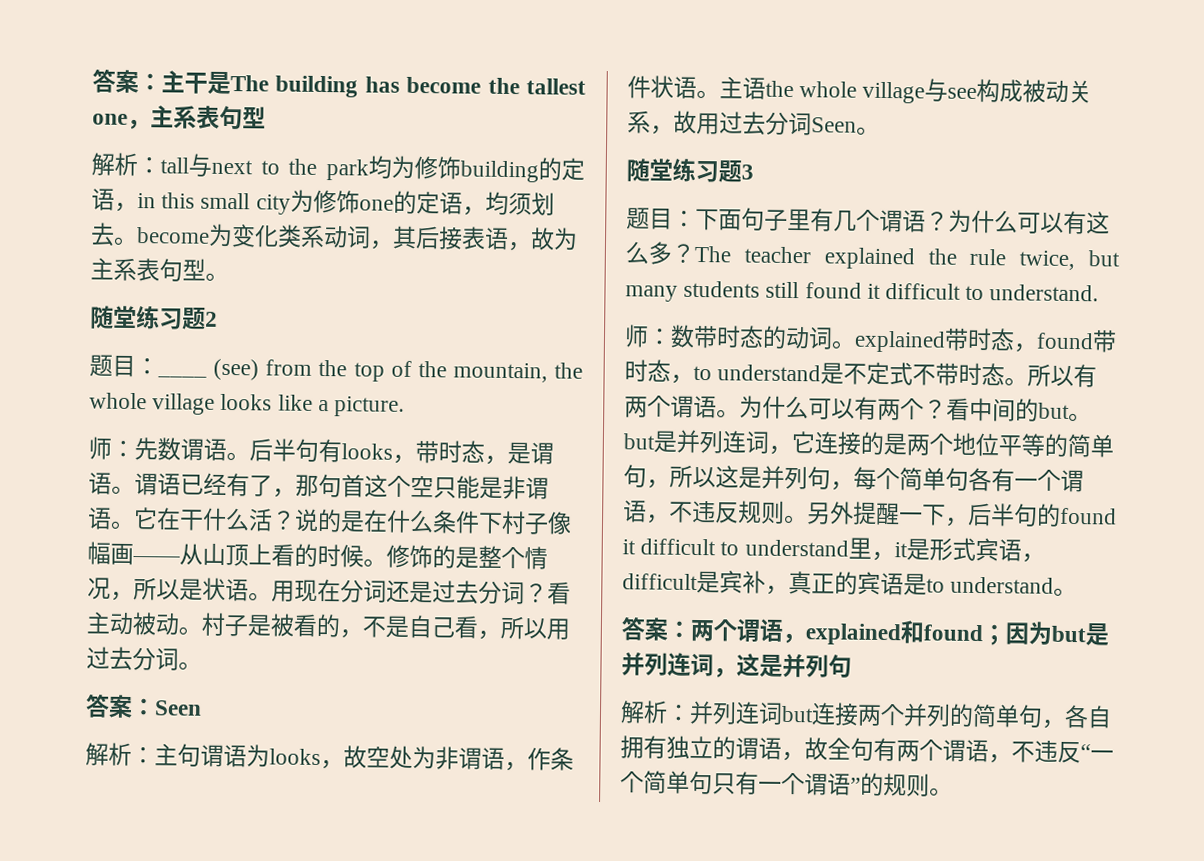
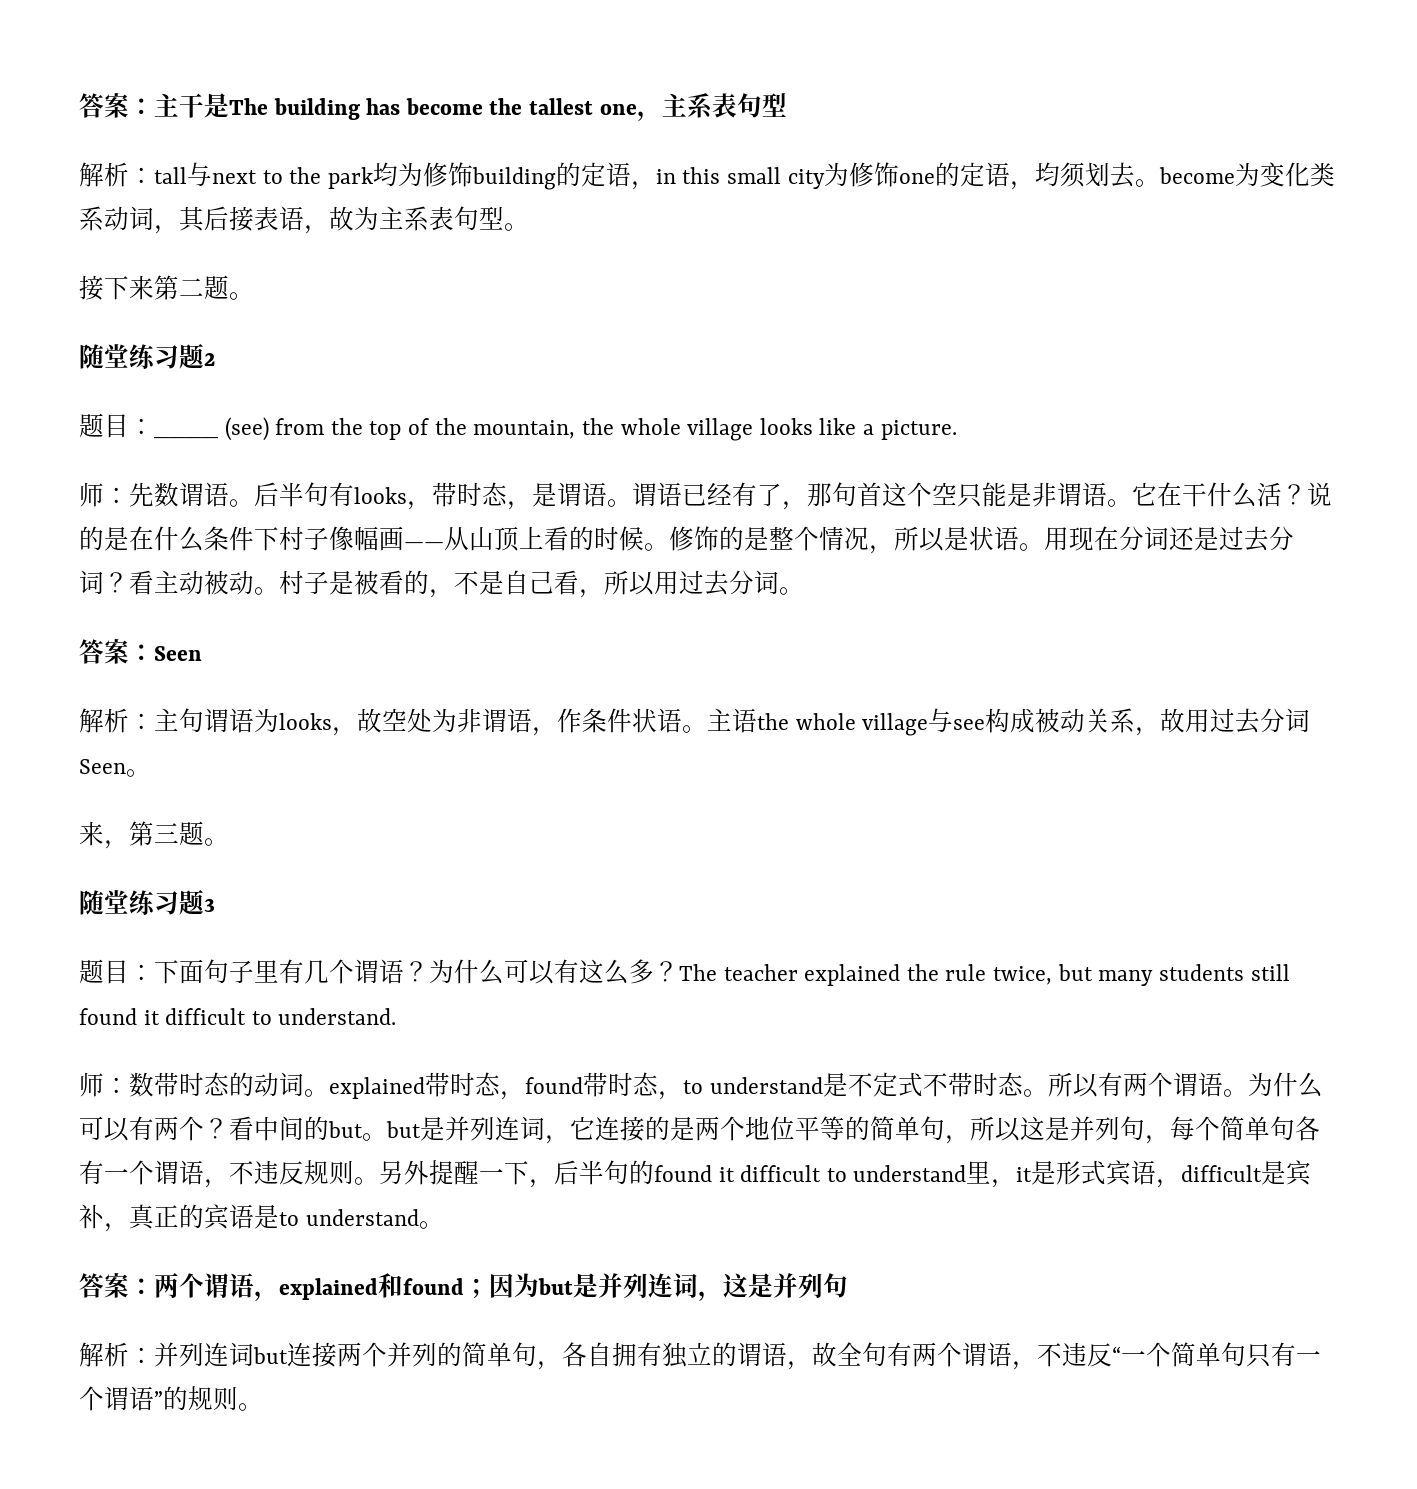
+ 接下来第二题。
+ 来，第三题。

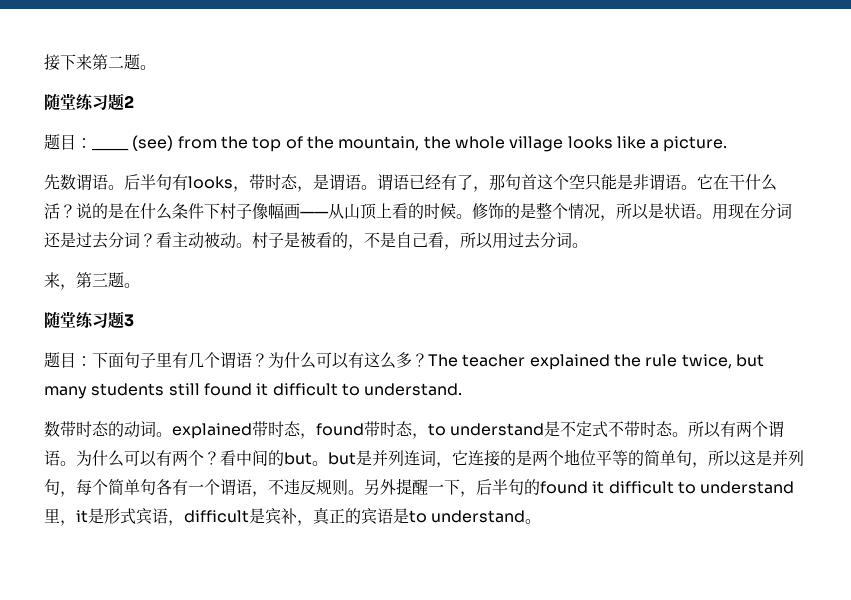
- 答案：主干是The building has become the tallest one，主系表句型
- 解析：tall与next to the park均为修饰building的定语，in this small city为修饰one的定语，均须划去。become为变化类系动词，其后接表语，故为主系表句型。
- 师：先数谓语。
+ 先数谓语。
- 答案：Seen
- 解析：主句谓语为looks，故空处为非谓语，作条件状语。主语the whole village与see构成被动关系，故用过去分词Seen。
- 师：数带时态的动词。explained带时态，found带时态，to understand是不定式不带时态。
+ 数带时态的动词。explained带时态，found带时态，to understand是不定式不带时态。
- 答案：两个谓语，explained和found；因为but是并列连词，这是并列句
- 解析：并列连词but连接两个并列的简单句，各自拥有独立的谓语，故全句有两个谓语，不违反“一个简单句只有一个谓语”的规则。

